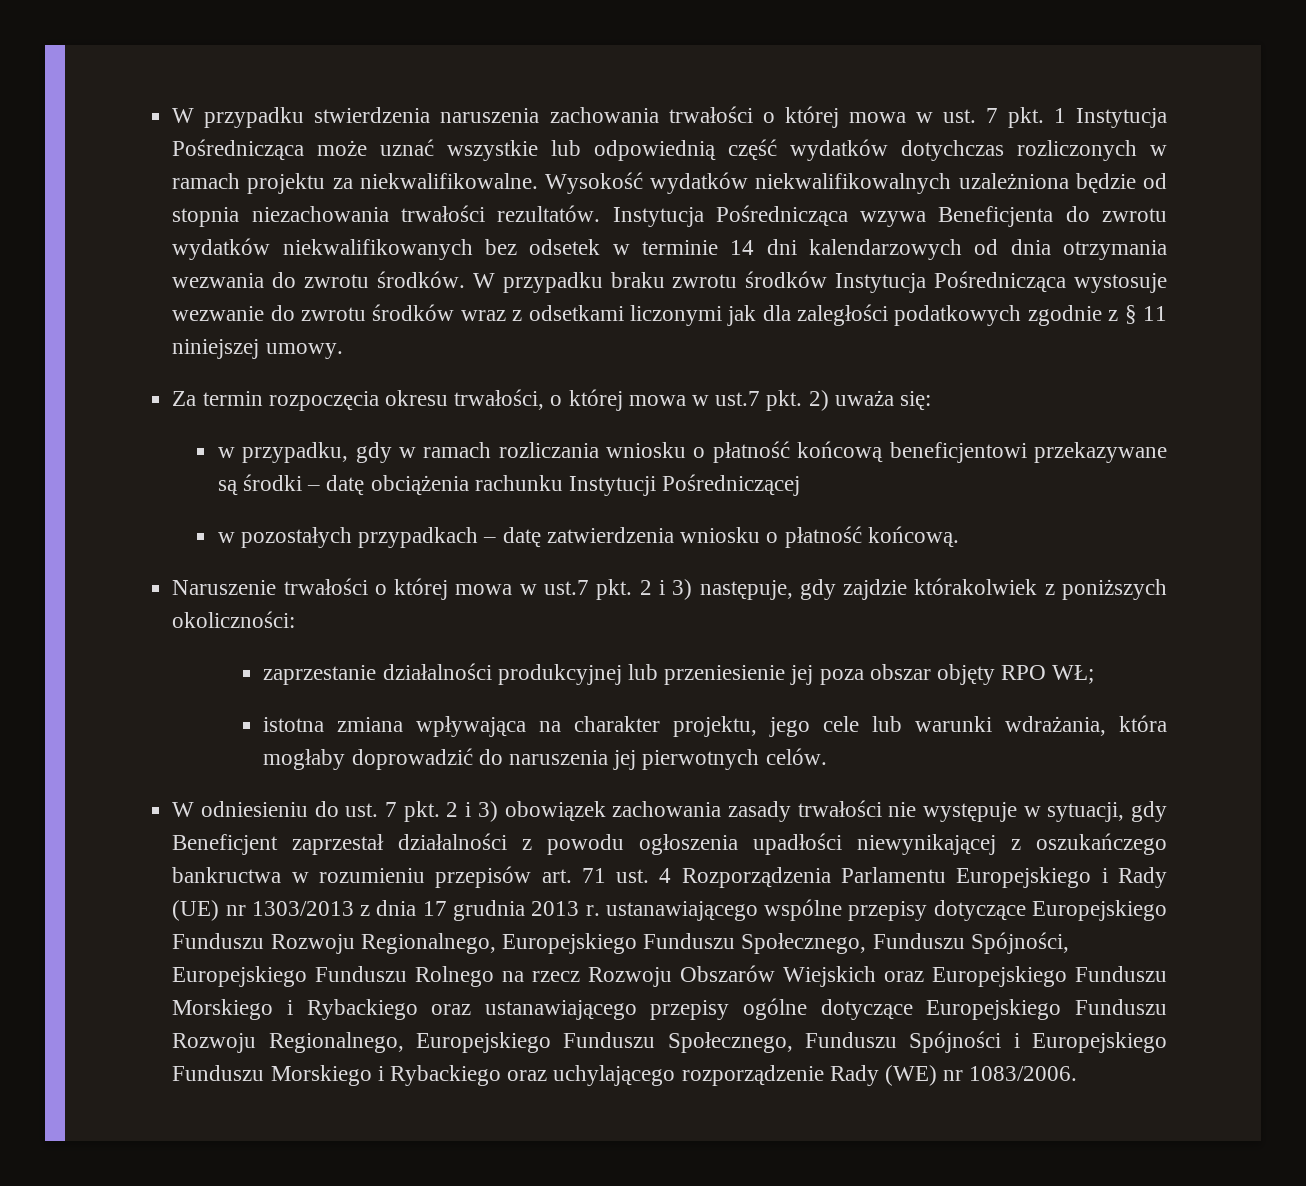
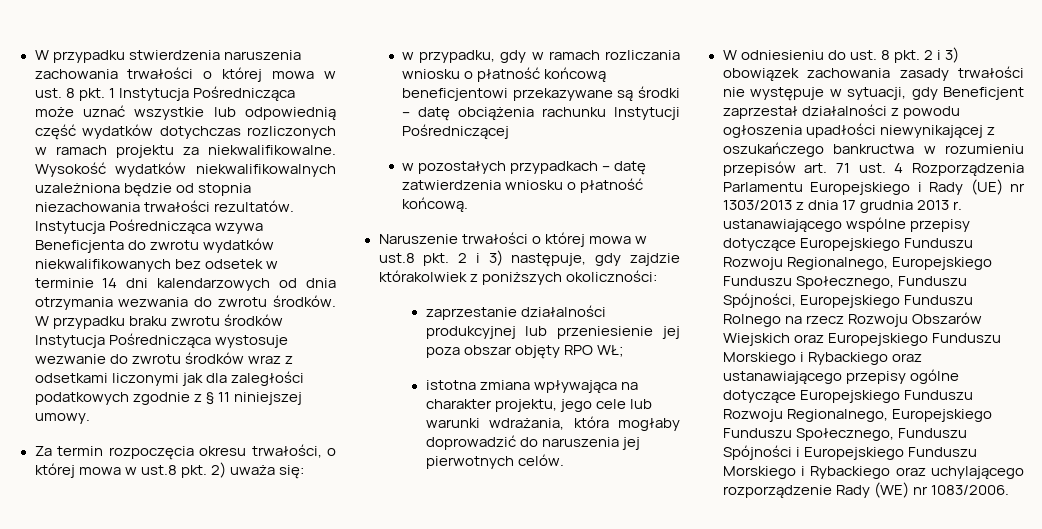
- W przypadku stwierdzenia naruszenia zachowania trwałości o której mowa w ust. 7 pkt. 1 Instytucja Pośrednicząca może uznać wszystkie lub odpowiednią część wydatków dotychczas rozliczonych w ramach projektu za niekwalifikowalne.
+ W przypadku stwierdzenia naruszenia zachowania trwałości o której mowa w ust. 8 pkt. 1 Instytucja Pośrednicząca może uznać wszystkie lub odpowiednią część wydatków dotychczas rozliczonych w ramach projektu za niekwalifikowalne.
- Za termin rozpoczęcia okresu trwałości, o której mowa w ust.7 pkt. 2) uważa się:
+ Za termin rozpoczęcia okresu trwałości, o której mowa w ust.8 pkt. 2) uważa się:
- Naruszenie trwałości o której mowa w ust.7 pkt. 2 i 3) następuje, gdy zajdzie którakolwiek z poniższych okoliczności:
+ Naruszenie trwałości o której mowa w ust.8 pkt. 2 i 3) następuje, gdy zajdzie którakolwiek z poniższych okoliczności:
- W odniesieniu do ust. 7 pkt. 2 i 3) obowiązek zachowania zasady trwałości nie występuje w sytuacji, gdy Beneficjent zaprzestał działalności z powodu ogłoszenia upadłości niewynikającej z oszukańczego bankructwa w rozumieniu przepisów art. 71 ust. 4 Rozporządzenia Parlamentu Europejskiego i Rady (UE) nr 1303/2013 z dnia 17 grudnia 2013 r. ustanawiającego wspólne przepisy dotyczące Europejskiego Funduszu Rozwoju Regionalnego, Europejskiego Funduszu Społecznego, Funduszu Spójności, Europejskiego Funduszu Rolnego na rzecz Rozwoju Obszarów Wiejskich oraz Europejskiego Funduszu Morskiego i Rybackiego oraz ustanawiającego przepisy ogólne dotyczące Europejskiego Funduszu Rozwoju Regionalnego, Europejskiego Funduszu Społecznego, Funduszu Spójności i Europejskiego Funduszu Morskiego i Rybackiego oraz uchylającego rozporządzenie Rady (WE) nr 1083/2006.
+ W odniesieniu do ust. 8 pkt. 2 i 3) obowiązek zachowania zasady trwałości nie występuje w sytuacji, gdy Beneficjent zaprzestał działalności z powodu ogłoszenia upadłości niewynikającej z oszukańczego bankructwa w rozumieniu przepisów art. 71 ust. 4 Rozporządzenia Parlamentu Europejskiego i Rady (UE) nr 1303/2013 z dnia 17 grudnia 2013 r. ustanawiającego wspólne przepisy dotyczące Europejskiego Funduszu Rozwoju Regionalnego, Europejskiego Funduszu Społecznego, Funduszu Spójności, Europejskiego Funduszu Rolnego na rzecz Rozwoju Obszarów Wiejskich oraz Europejskiego Funduszu Morskiego i Rybackiego oraz ustanawiającego przepisy ogólne dotyczące Europejskiego Funduszu Rozwoju Regionalnego, Europejskiego Funduszu Społecznego, Funduszu Spójności i Europejskiego Funduszu Morskiego i Rybackiego oraz uchylającego rozporządzenie Rady (WE) nr 1083/2006.

